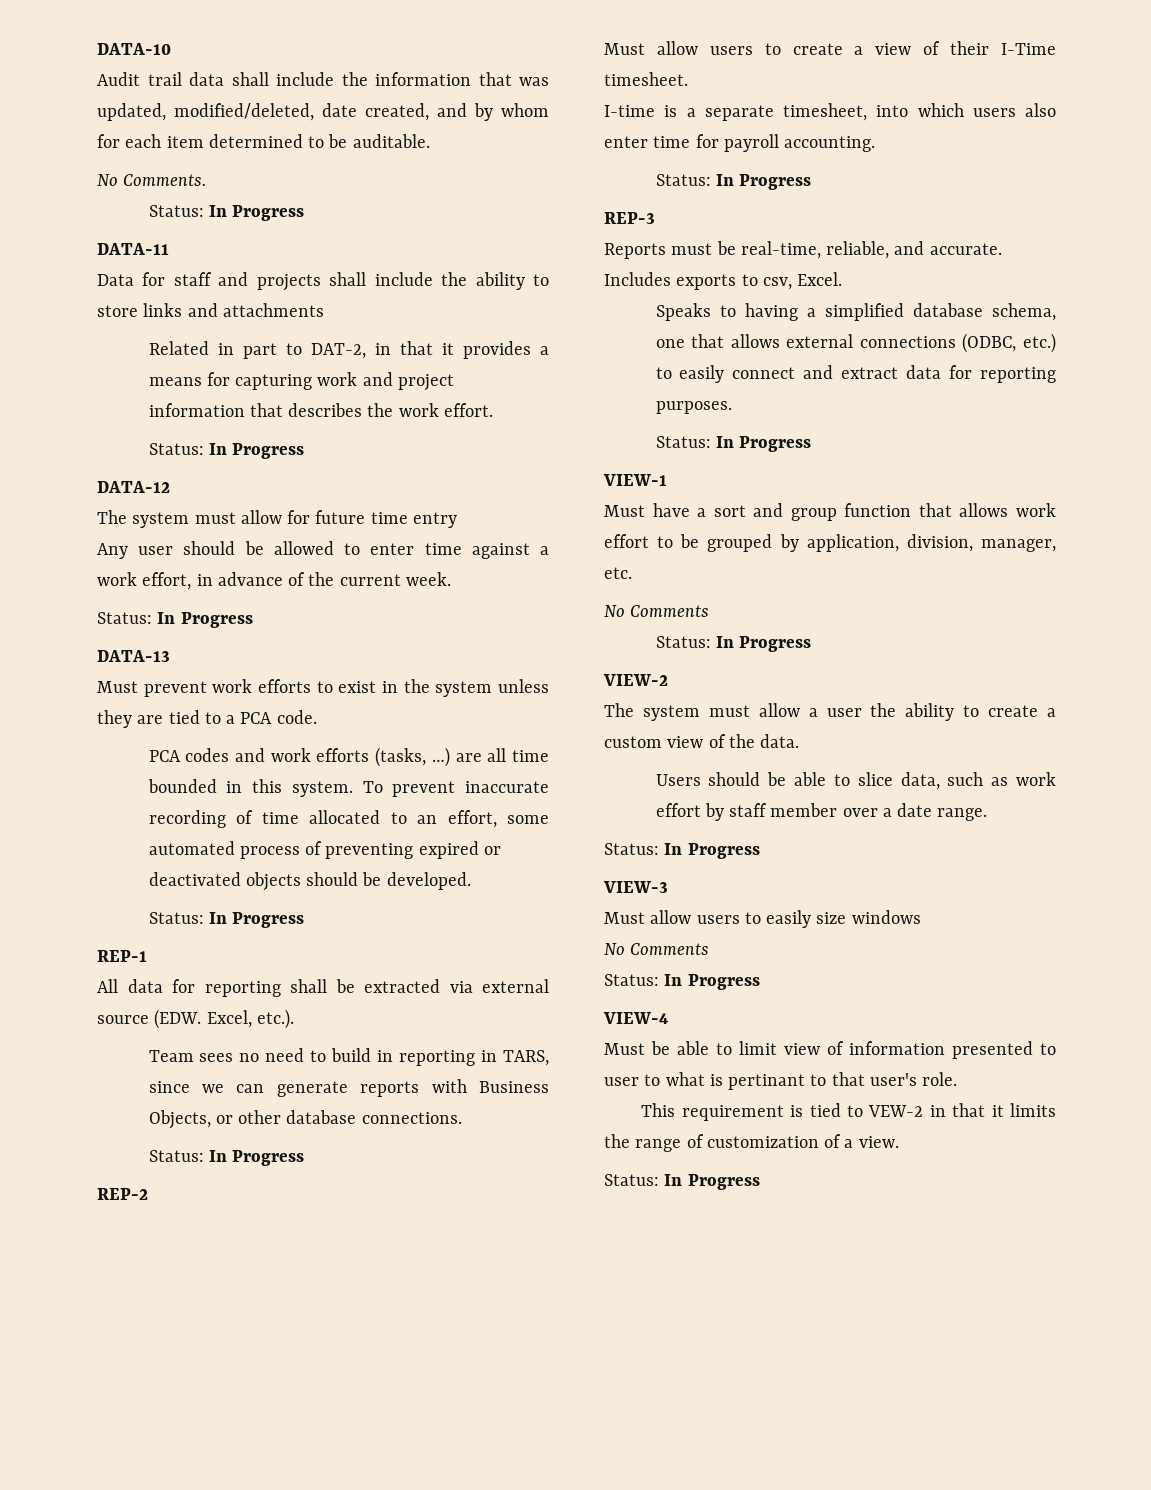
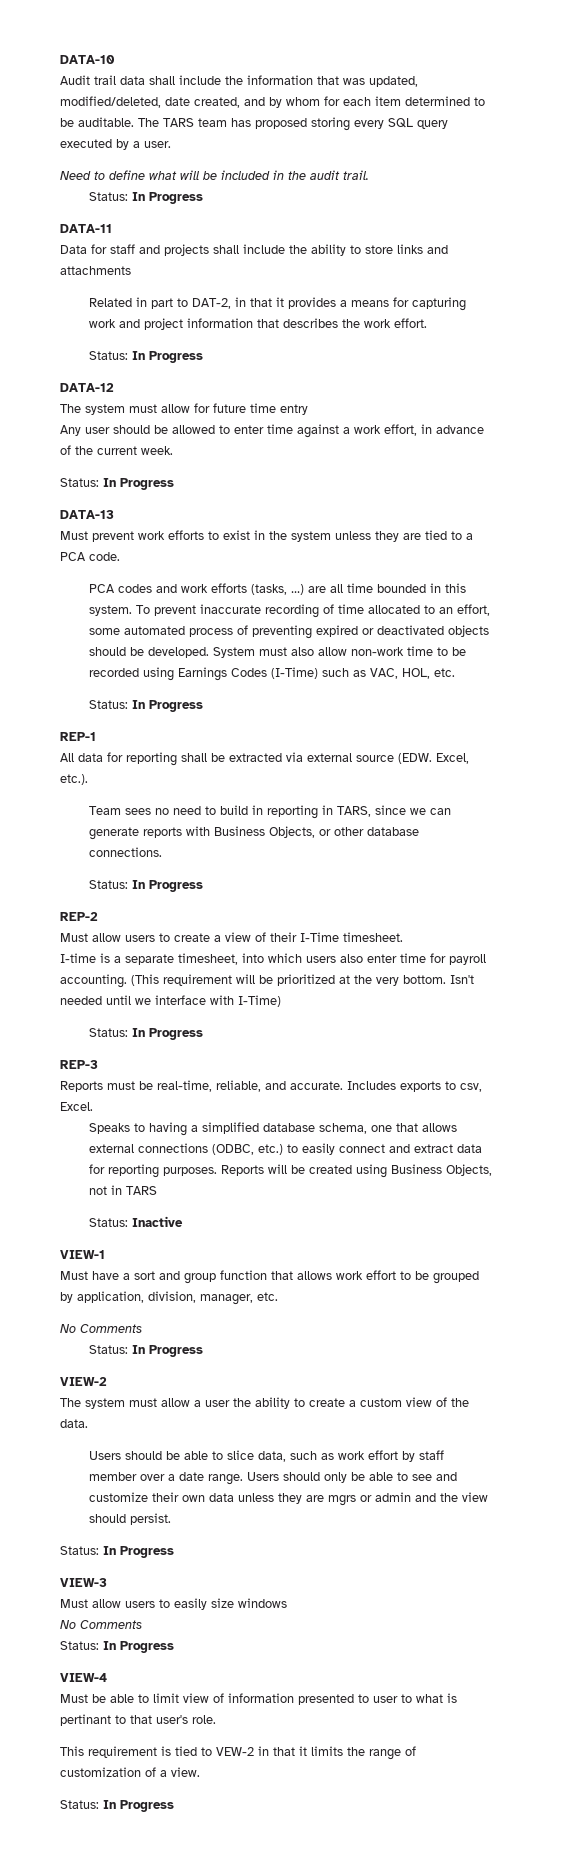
- Audit trail data shall include the information that was updated, modified/deleted, date created, and by whom for each item determined to be auditable.
- No Comments.
+ Audit trail data shall include the information that was updated, modified/deleted, date created, and by whom for each item determined to be auditable. The TARS team has proposed storing every SQL query executed by a user.
+ Need to define what will be included in the audit trail.
+ System must also allow non-work time to be recorded using Earnings Codes (I-Time) such as VAC, HOL, etc.
+ (This requirement will be prioritized at the very bottom. Isn't needed until we interface with I-Time)
- Speaks to having a simplified database schema, one that allows external connections (ODBC, etc.) to easily connect and extract data for reporting purposes.
- Status: In Progress
+ Speaks to having a simplified database schema, one that allows external connections (ODBC, etc.) to easily connect and extract data for reporting purposes. Reports will be created using Business Objects, not in TARS
+ Status: Inactive
+ Users should only be able to see and customize their own data unless they are mgrs or admin and the view should persist.

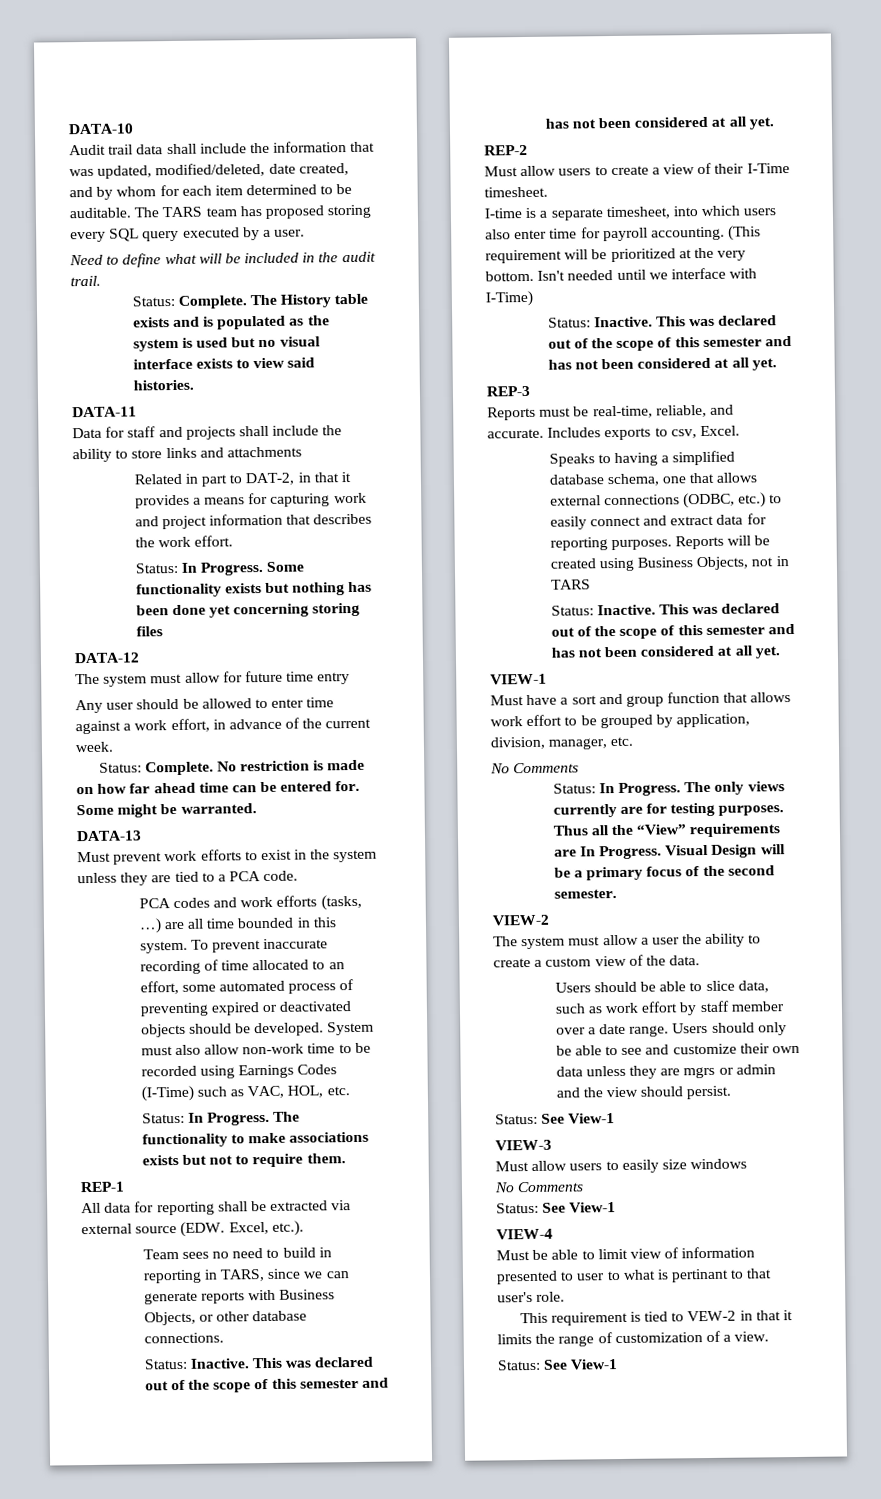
  Need to define what will be included in the audit trail.
- Status: In Progress
+ Status: Complete. The History table exists and is populated as the system is used but no visual interface exists to view said histories.
  Related in part to DAT-2, in that it provides a means for capturing work and project information that describes the work effort.
- Status: In Progress
+ Status: In Progress. Some functionality exists but nothing has been done yet concerning storing files
  Any user should be allowed to enter time against a work effort, in advance of the current week.
- Status: In Progress
+ Status: Complete. No restriction is made on how far ahead time can be entered for. Some might be warranted.
  System must also allow non-work time to be recorded using Earnings Codes (I-Time) such as VAC, HOL, etc.
- Status: In Progress
+ Status: In Progress. The functionality to make associations exists but not to require them.
  Team sees no need to build in reporting in TARS, since we can generate reports with Business Objects, or other database connections.
- Status: In Progress
+ Status: Inactive. This was declared out of the scope of this semester and has not been considered at all yet.
  Isn't needed until we interface with I-Time)
- Status: In Progress
+ Status: Inactive. This was declared out of the scope of this semester and has not been considered at all yet.
  Reports will be created using Business Objects, not in TARS
- Status: Inactive
+ Status: Inactive. This was declared out of the scope of this semester and has not been considered at all yet.
  Must have a sort and group function that allows work effort to be grouped by application, division, manager, etc.
  No Comments
- Status: In Progress
+ Status: In Progress. The only views currently are for testing purposes. Thus all the “View” requirements are In Progress. Visual Design will be a primary focus of the second semester.
  Users should only be able to see and customize their own data unless they are mgrs or admin and the view should persist.
- Status: In Progress
+ Status: See View-1
  Must allow users to easily size windows
  No Comments
- Status: In Progress
+ Status: See View-1
  This requirement is tied to VEW-2 in that it limits the range of customization of a view.
- Status: In Progress
+ Status: See View-1

